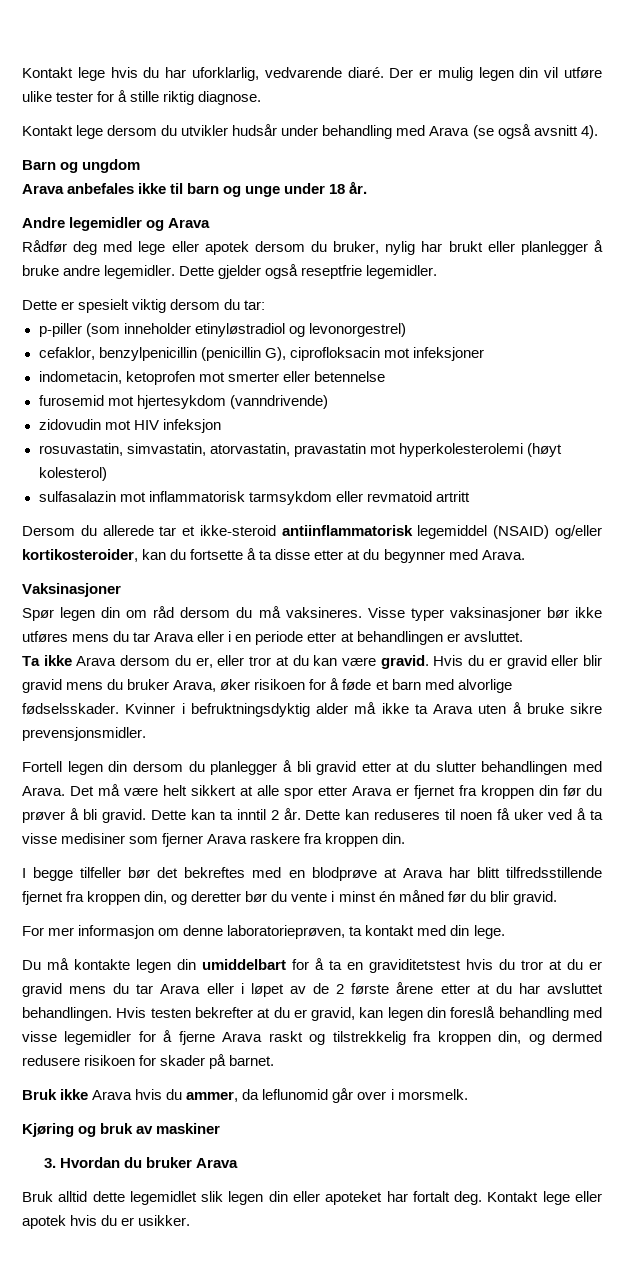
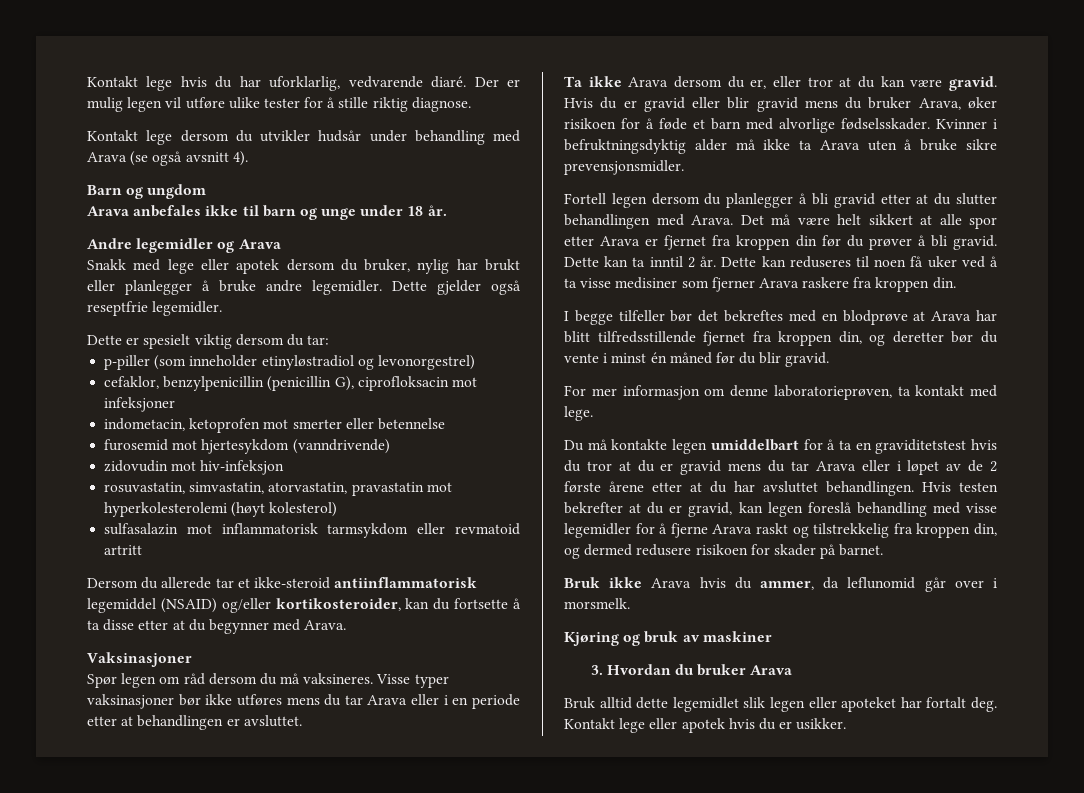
- Der er mulig legen din vil utføre ulike tester for å stille riktig diagnose.
+ Der er mulig legen vil utføre ulike tester for å stille riktig diagnose.
- Rådfør deg med lege eller apotek dersom du bruker, nylig har brukt eller planlegger å bruke andre legemidler.
+ Snakk med lege eller apotek dersom du bruker, nylig har brukt eller planlegger å bruke andre legemidler.
- zidovudin mot HIV infeksjon
+ zidovudin mot hiv-infeksjon
- Spør legen din om råd dersom du må vaksineres.
+ Spør legen om råd dersom du må vaksineres.
- Fortell legen din dersom du planlegger å bli gravid etter at du slutter behandlingen med Arava.
+ Fortell legen dersom du planlegger å bli gravid etter at du slutter behandlingen med Arava.
- For mer informasjon om denne laboratorieprøven, ta kontakt med din lege.
+ For mer informasjon om denne laboratorieprøven, ta kontakt med lege.
- Du må kontakte legen din umiddelbart for å ta en graviditetstest hvis du tror at du er gravid mens du tar Arava eller i løpet av de 2 første årene etter at du har avsluttet behandlingen.
+ Du må kontakte legen umiddelbart for å ta en graviditetstest hvis du tror at du er gravid mens du tar Arava eller i løpet av de 2 første årene etter at du har avsluttet behandlingen.
- Hvis testen bekrefter at du er gravid, kan legen din foreslå behandling med visse legemidler for å fjerne Arava raskt og tilstrekkelig fra kroppen din, og dermed redusere risikoen for skader på barnet.
+ Hvis testen bekrefter at du er gravid, kan legen foreslå behandling med visse legemidler for å fjerne Arava raskt og tilstrekkelig fra kroppen din, og dermed redusere risikoen for skader på barnet.
- Bruk alltid dette legemidlet slik legen din eller apoteket har fortalt deg.
+ Bruk alltid dette legemidlet slik legen eller apoteket har fortalt deg.

